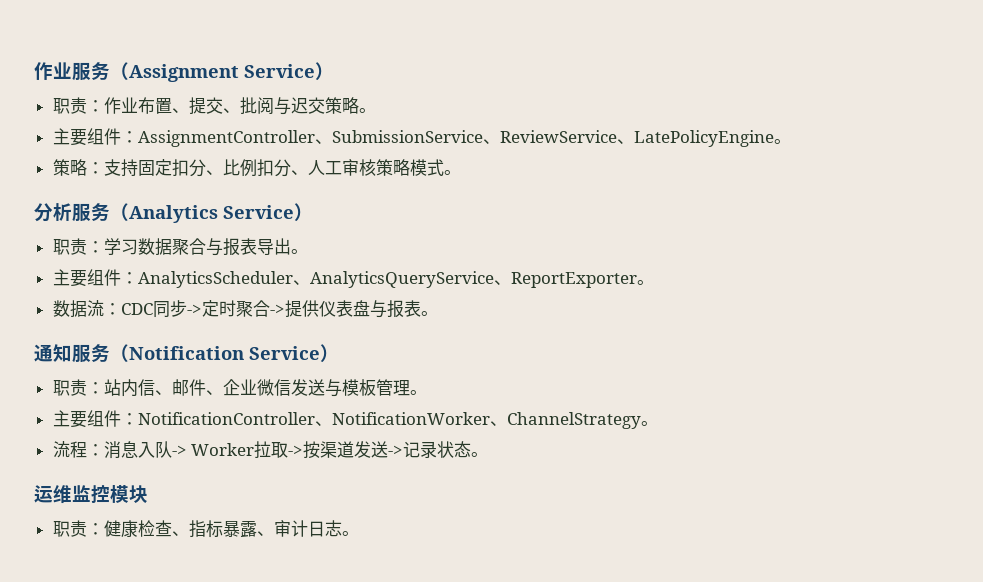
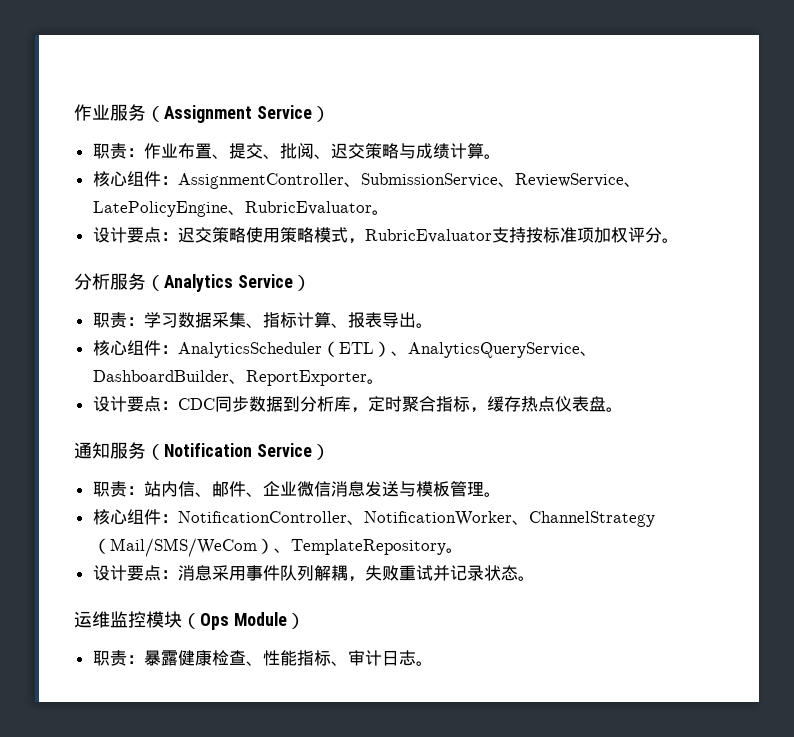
- 职责：作业布置、提交、批阅与迟交策略。
- 主要组件：AssignmentController、SubmissionService、ReviewService、LatePolicyEngine。
- 策略：支持固定扣分、比例扣分、人工审核策略模式。
+ 职责：作业布置、提交、批阅、迟交策略与成绩计算。
+ 核心组件：AssignmentController、SubmissionService、ReviewService、LatePolicyEngine、RubricEvaluator。
+ 设计要点：迟交策略使用策略模式，RubricEvaluator支持按标准项加权评分。
- 职责：学习数据聚合与报表导出。
+ 职责：学习数据采集、指标计算、报表导出。
- 主要组件：AnalyticsScheduler、AnalyticsQueryService、ReportExporter。
+ 核心组件：AnalyticsScheduler（ETL）、AnalyticsQueryService、DashboardBuilder、ReportExporter。
- 数据流：CDC同步->定时聚合->提供仪表盘与报表。
+ 设计要点：CDC同步数据到分析库，定时聚合指标，缓存热点仪表盘。
- 职责：站内信、邮件、企业微信发送与模板管理。
+ 职责：站内信、邮件、企业微信消息发送与模板管理。
- 主要组件：NotificationController、NotificationWorker、ChannelStrategy。
- 流程：消息入队-> Worker拉取->按渠道发送->记录状态。
+ 核心组件：NotificationController、NotificationWorker、ChannelStrategy（Mail/SMS/WeCom）、TemplateRepository。
+ 设计要点：消息采用事件队列解耦，失败重试并记录状态。
- 运维监控模块
- 职责：健康检查、指标暴露、审计日志。
+ 运维监控模块（Ops Module）
+ 职责：暴露健康检查、性能指标、审计日志。

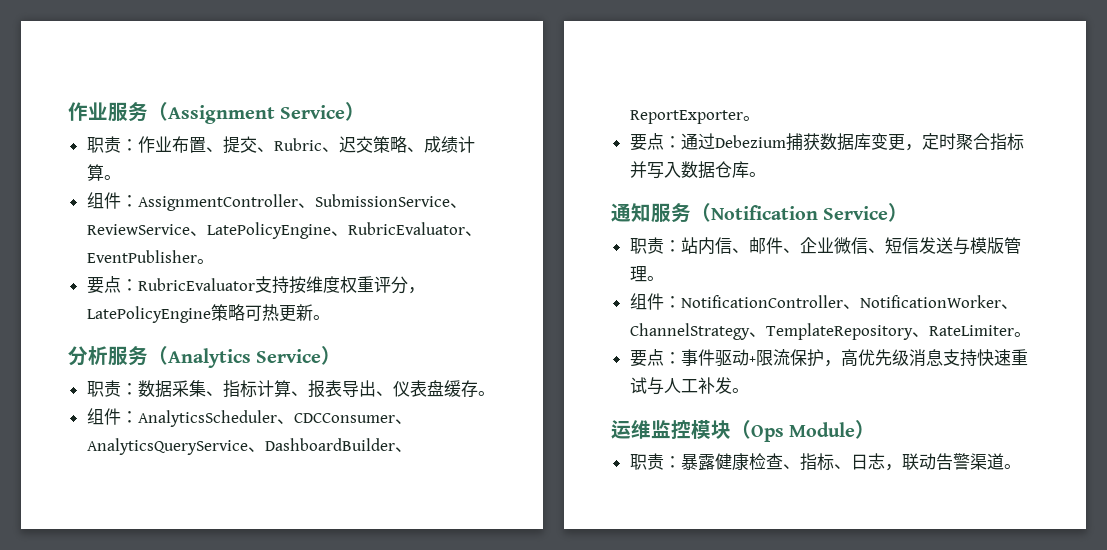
- 职责：作业布置、提交、批阅、迟交策略与成绩计算。
+ 职责：作业布置、提交、Rubric、迟交策略、成绩计算。
- 核心组件：AssignmentController、SubmissionService、ReviewService、LatePolicyEngine、RubricEvaluator。
- 设计要点：迟交策略使用策略模式，RubricEvaluator支持按标准项加权评分。
+ 组件：AssignmentController、SubmissionService、ReviewService、LatePolicyEngine、RubricEvaluator、EventPublisher。
+ 要点：RubricEvaluator支持按维度权重评分，LatePolicyEngine策略可热更新。
- 职责：学习数据采集、指标计算、报表导出。
- 核心组件：AnalyticsScheduler（ETL）、AnalyticsQueryService、DashboardBuilder、ReportExporter。
+ 职责：数据采集、指标计算、报表导出、仪表盘缓存。
+ 组件：AnalyticsScheduler、CDCConsumer、AnalyticsQueryService、DashboardBuilder、ReportExporter。
- 设计要点：CDC同步数据到分析库，定时聚合指标，缓存热点仪表盘。
+ 要点：通过Debezium捕获数据库变更，定时聚合指标并写入数据仓库。
- 职责：站内信、邮件、企业微信消息发送与模板管理。
+ 职责：站内信、邮件、企业微信、短信发送与模版管理。
- 核心组件：NotificationController、NotificationWorker、ChannelStrategy（Mail/SMS/WeCom）、TemplateRepository。
- 设计要点：消息采用事件队列解耦，失败重试并记录状态。
+ 组件：NotificationController、NotificationWorker、ChannelStrategy、TemplateRepository、RateLimiter。
+ 要点：事件驱动+限流保护，高优先级消息支持快速重试与人工补发。
- 职责：暴露健康检查、性能指标、审计日志。
+ 职责：暴露健康检查、指标、日志，联动告警渠道。

